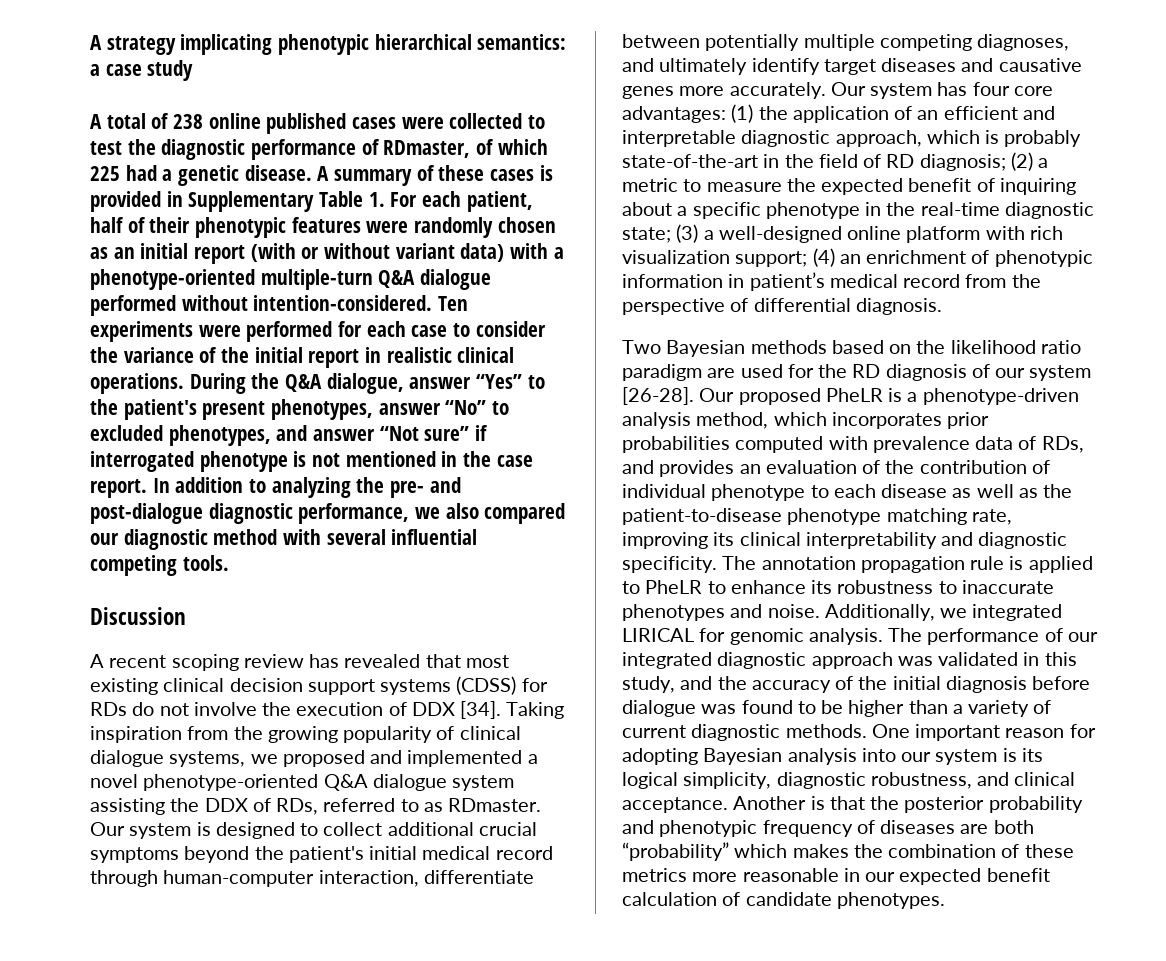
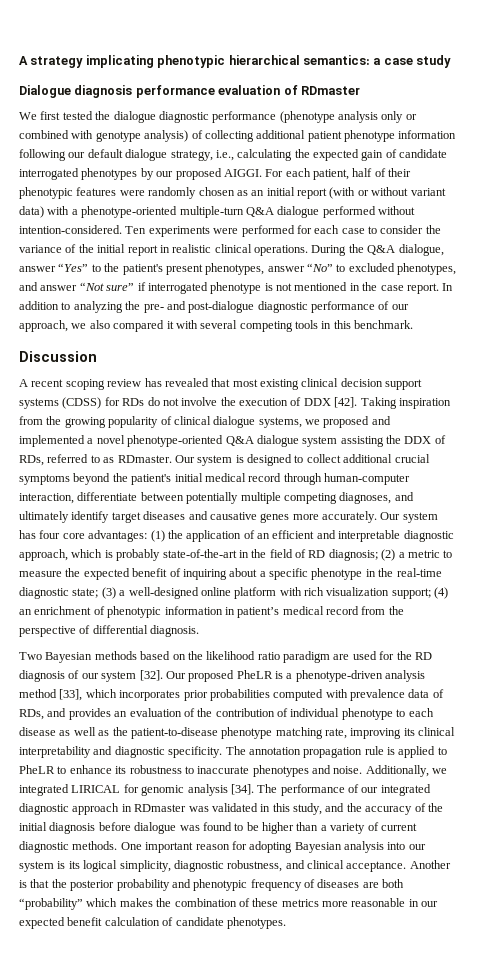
- A total of 238 online published cases were collected to test the diagnostic performance of RDmaster, of which 225 had a genetic disease. A summary of these cases is provided in Supplementary Table 1. For each patient, half of their phenotypic features were randomly chosen as an initial report (with or without variant data) with a phenotype-oriented multiple-turn Q&A dialogue performed without intention-considered.
+ Dialogue diagnosis performance evaluation of RDmaster
+ We first tested the dialogue diagnostic performance (phenotype analysis only or combined with genotype analysis) of collecting additional patient phenotype information following our default dialogue strategy, i.e., calculating the expected gain of candidate interrogated phenotypes by our proposed AIGGI. For each patient, half of their phenotypic features were randomly chosen as an initial report (with or without variant data) with a phenotype-oriented multiple-turn Q&A dialogue performed without intention-considered.
- In addition to analyzing the pre- and post-dialogue diagnostic performance, we also compared our diagnostic method with several influential competing tools.
+ In addition to analyzing the pre- and post-dialogue diagnostic performance of our approach, we also compared it with several competing tools in this benchmark.
- A recent scoping review has revealed that most existing clinical decision support systems (CDSS) for RDs do not involve the execution of DDX [34].
+ A recent scoping review has revealed that most existing clinical decision support systems (CDSS) for RDs do not involve the execution of DDX [42].
- Two Bayesian methods based on the likelihood ratio paradigm are used for the RD diagnosis of our system [26-28].
+ Two Bayesian methods based on the likelihood ratio paradigm are used for the RD diagnosis of our system [32].
- Our proposed PheLR is a phenotype-driven analysis method, which incorporates prior probabilities computed with prevalence data of RDs, and provides an evaluation of the contribution of individual phenotype to each disease as well as the patient-to-disease phenotype matching rate, improving its clinical interpretability and diagnostic specificity.
+ Our proposed PheLR is a phenotype-driven analysis method [33], which incorporates prior probabilities computed with prevalence data of RDs, and provides an evaluation of the contribution of individual phenotype to each disease as well as the patient-to-disease phenotype matching rate, improving its clinical interpretability and diagnostic specificity.
- Additionally, we integrated LIRICAL for genomic analysis.
+ Additionally, we integrated LIRICAL for genomic analysis [34].
- The performance of our integrated diagnostic approach was validated in this study, and the accuracy of the initial diagnosis before dialogue was found to be higher than a variety of current diagnostic methods.
+ The performance of our integrated diagnostic approach in RDmaster was validated in this study, and the accuracy of the initial diagnosis before dialogue was found to be higher than a variety of current diagnostic methods.

